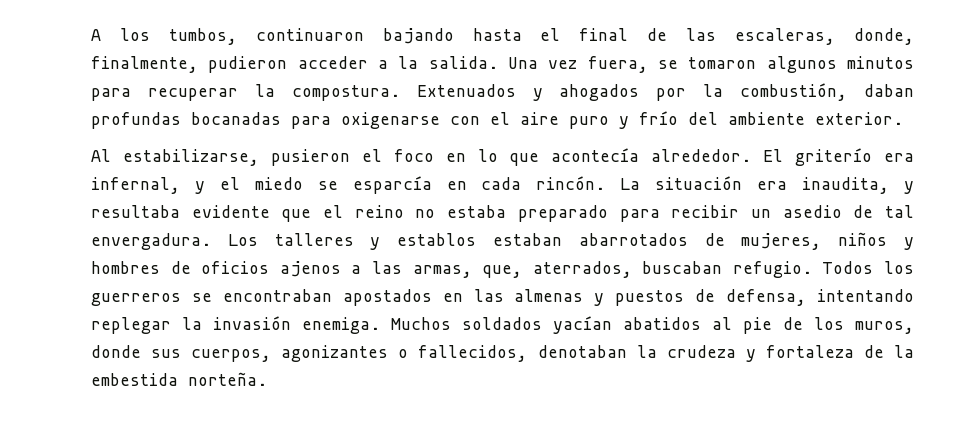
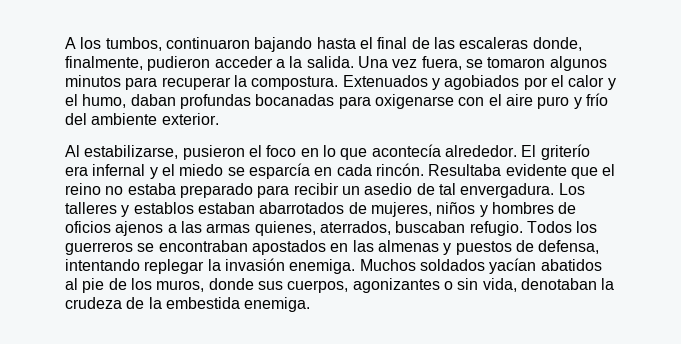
- A los tumbos, continuaron bajando hasta el final de las escaleras, donde, finalmente, pudieron acceder a la salida.
+ A los tumbos, continuaron bajando hasta el final de las escaleras donde, finalmente, pudieron acceder a la salida.
- Extenuados y ahogados por la combustión, daban profundas bocanadas para oxigenarse con el aire puro y frío del ambiente exterior.
+ Extenuados y agobiados por el calor y el humo, daban profundas bocanadas para oxigenarse con el aire puro y frío del ambiente exterior.
- El griterío era infernal, y el miedo se esparcía en cada rincón.
+ El griterío era infernal y el miedo se esparcía en cada rincón.
- La situación era inaudita, y resultaba evidente que el reino no estaba preparado para recibir un asedio de tal envergadura.
+ Resultaba evidente que el reino no estaba preparado para recibir un asedio de tal envergadura.
- Los talleres y establos estaban abarrotados de mujeres, niños y hombres de oficios ajenos a las armas, que, aterrados, buscaban refugio.
+ Los talleres y establos estaban abarrotados de mujeres, niños y hombres de oficios ajenos a las armas quienes, aterrados, buscaban refugio.
- Muchos soldados yacían abatidos al pie de los muros, donde sus cuerpos, agonizantes o fallecidos, denotaban la crudeza y fortaleza de la embestida norteña.
+ Muchos soldados yacían abatidos al pie de los muros, donde sus cuerpos, agonizantes o sin vida, denotaban la crudeza de la embestida enemiga.

